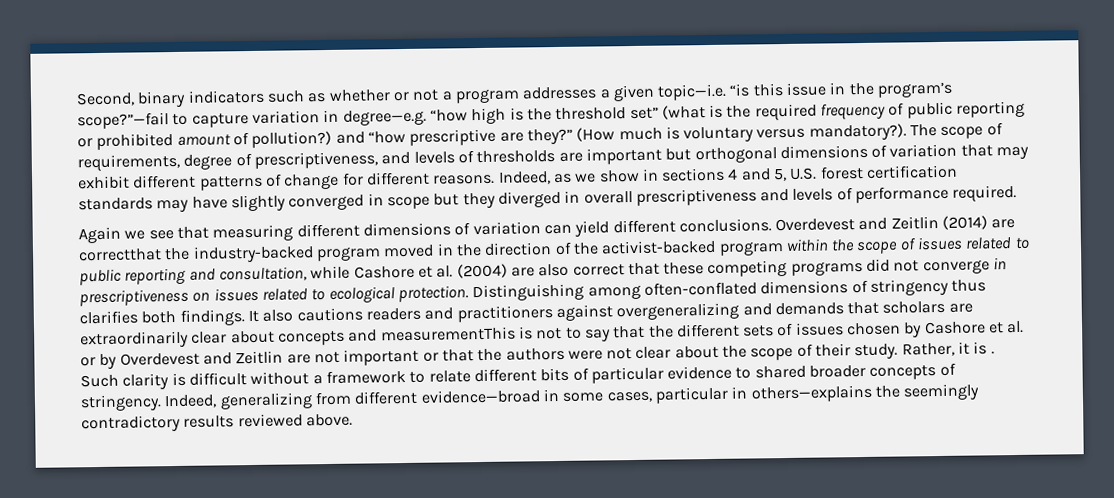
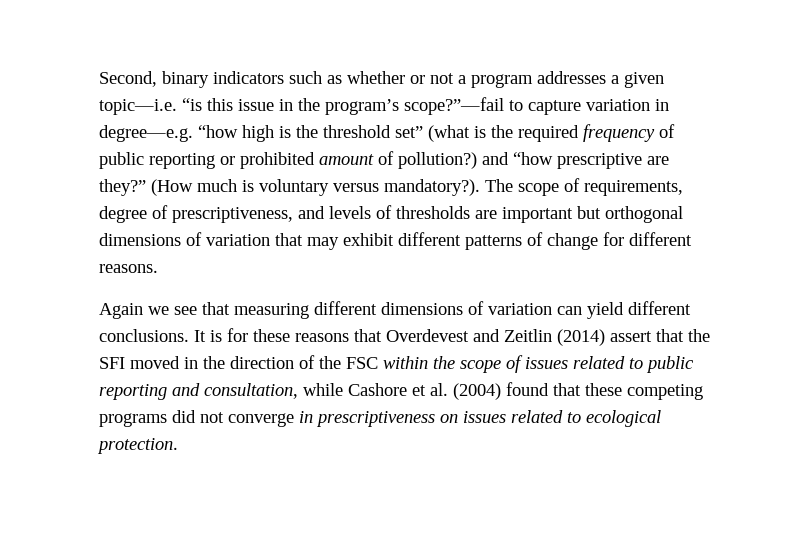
- Indeed, as we show in sections 4 and 5, U.S. forest certification standards may have slightly converged in scope but they diverged in overall prescriptiveness and levels of performance required.
- Overdevest and Zeitlin (2014) are correctthat the industry-backed program moved in the direction of the activist-backed program within the scope of issues related to public reporting and consultation, while Cashore et al. (2004) are also correct that these competing programs did not converge in prescriptiveness on issues related to ecological protection. Distinguishing among often-conflated dimensions of stringency thus clarifies both findings. It also cautions readers and practitioners against overgeneralizing and demands that scholars are extraordinarily clear about concepts and measurementThis is not to say that the different sets of issues chosen by Cashore et al. or by Overdevest and Zeitlin are not important or that the authors were not clear about the scope of their study. Rather, it is . Such clarity is difficult without a framework to relate different bits of particular evidence to shared broader concepts of stringency. Indeed, generalizing from different evidence—broad in some cases, particular in others—explains the seemingly contradictory results reviewed above.
+ It is for these reasons that Overdevest and Zeitlin (2014) assert that the SFI moved in the direction of the FSC within the scope of issues related to public reporting and consultation, while Cashore et al. (2004) found that these competing programs did not converge in prescriptiveness on issues related to ecological protection.

